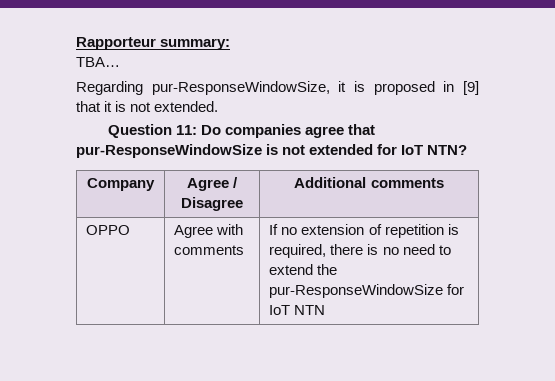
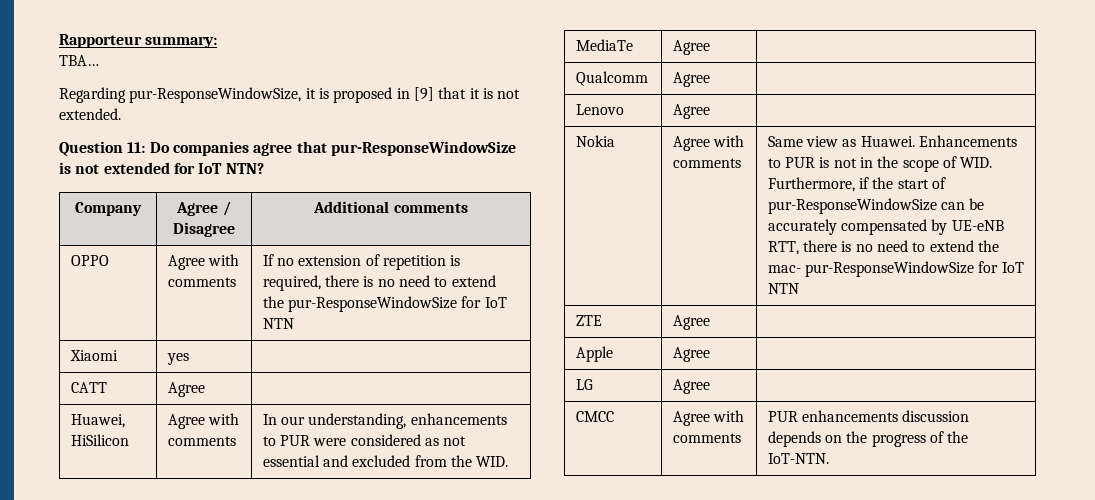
+ Xiaomi | yes |
+ CATT | Agree |
+ Huawei, HiSilicon | Agree with comments | In our understanding, enhancements to PUR were considered as not essential and excluded from the WID.
+ MediaTe | Agree |
+ Qualcomm | Agree |
+ Lenovo | Agree |
+ Nokia | Agree with comments | Same view as Huawei. Enhancements to PUR is not in the scope of WID. Furthermore, if the start of pur-ResponseWindowSize can be accurately compensated by UE-eNB RTT, there is no need to extend the mac- pur-ResponseWindowSize for IoT NTN
+ ZTE | Agree |
+ Apple | Agree |
+ LG | Agree |
+ CMCC | Agree with comments | PUR enhancements discussion depends on the progress of the IoT-NTN.

